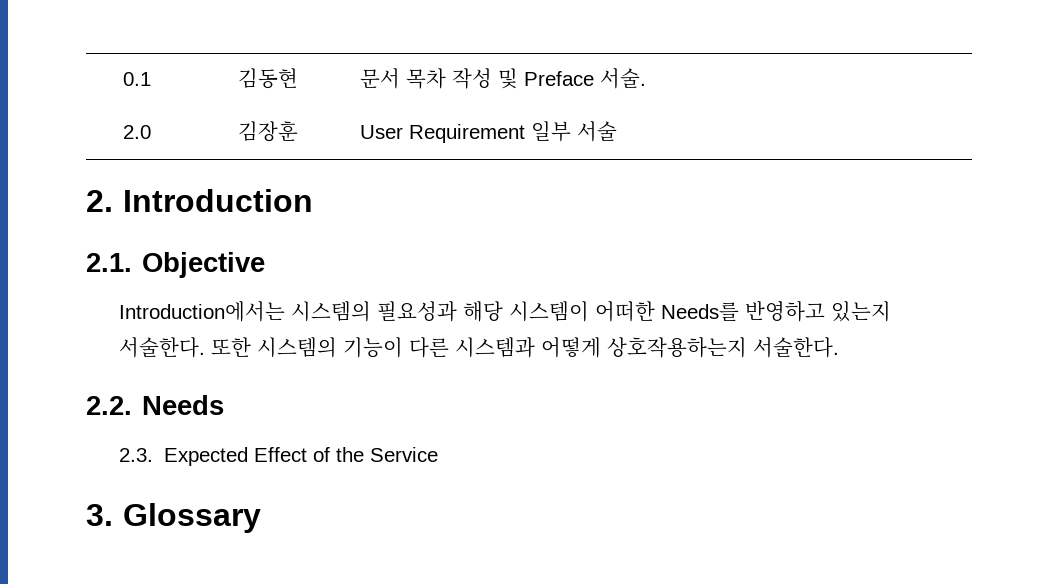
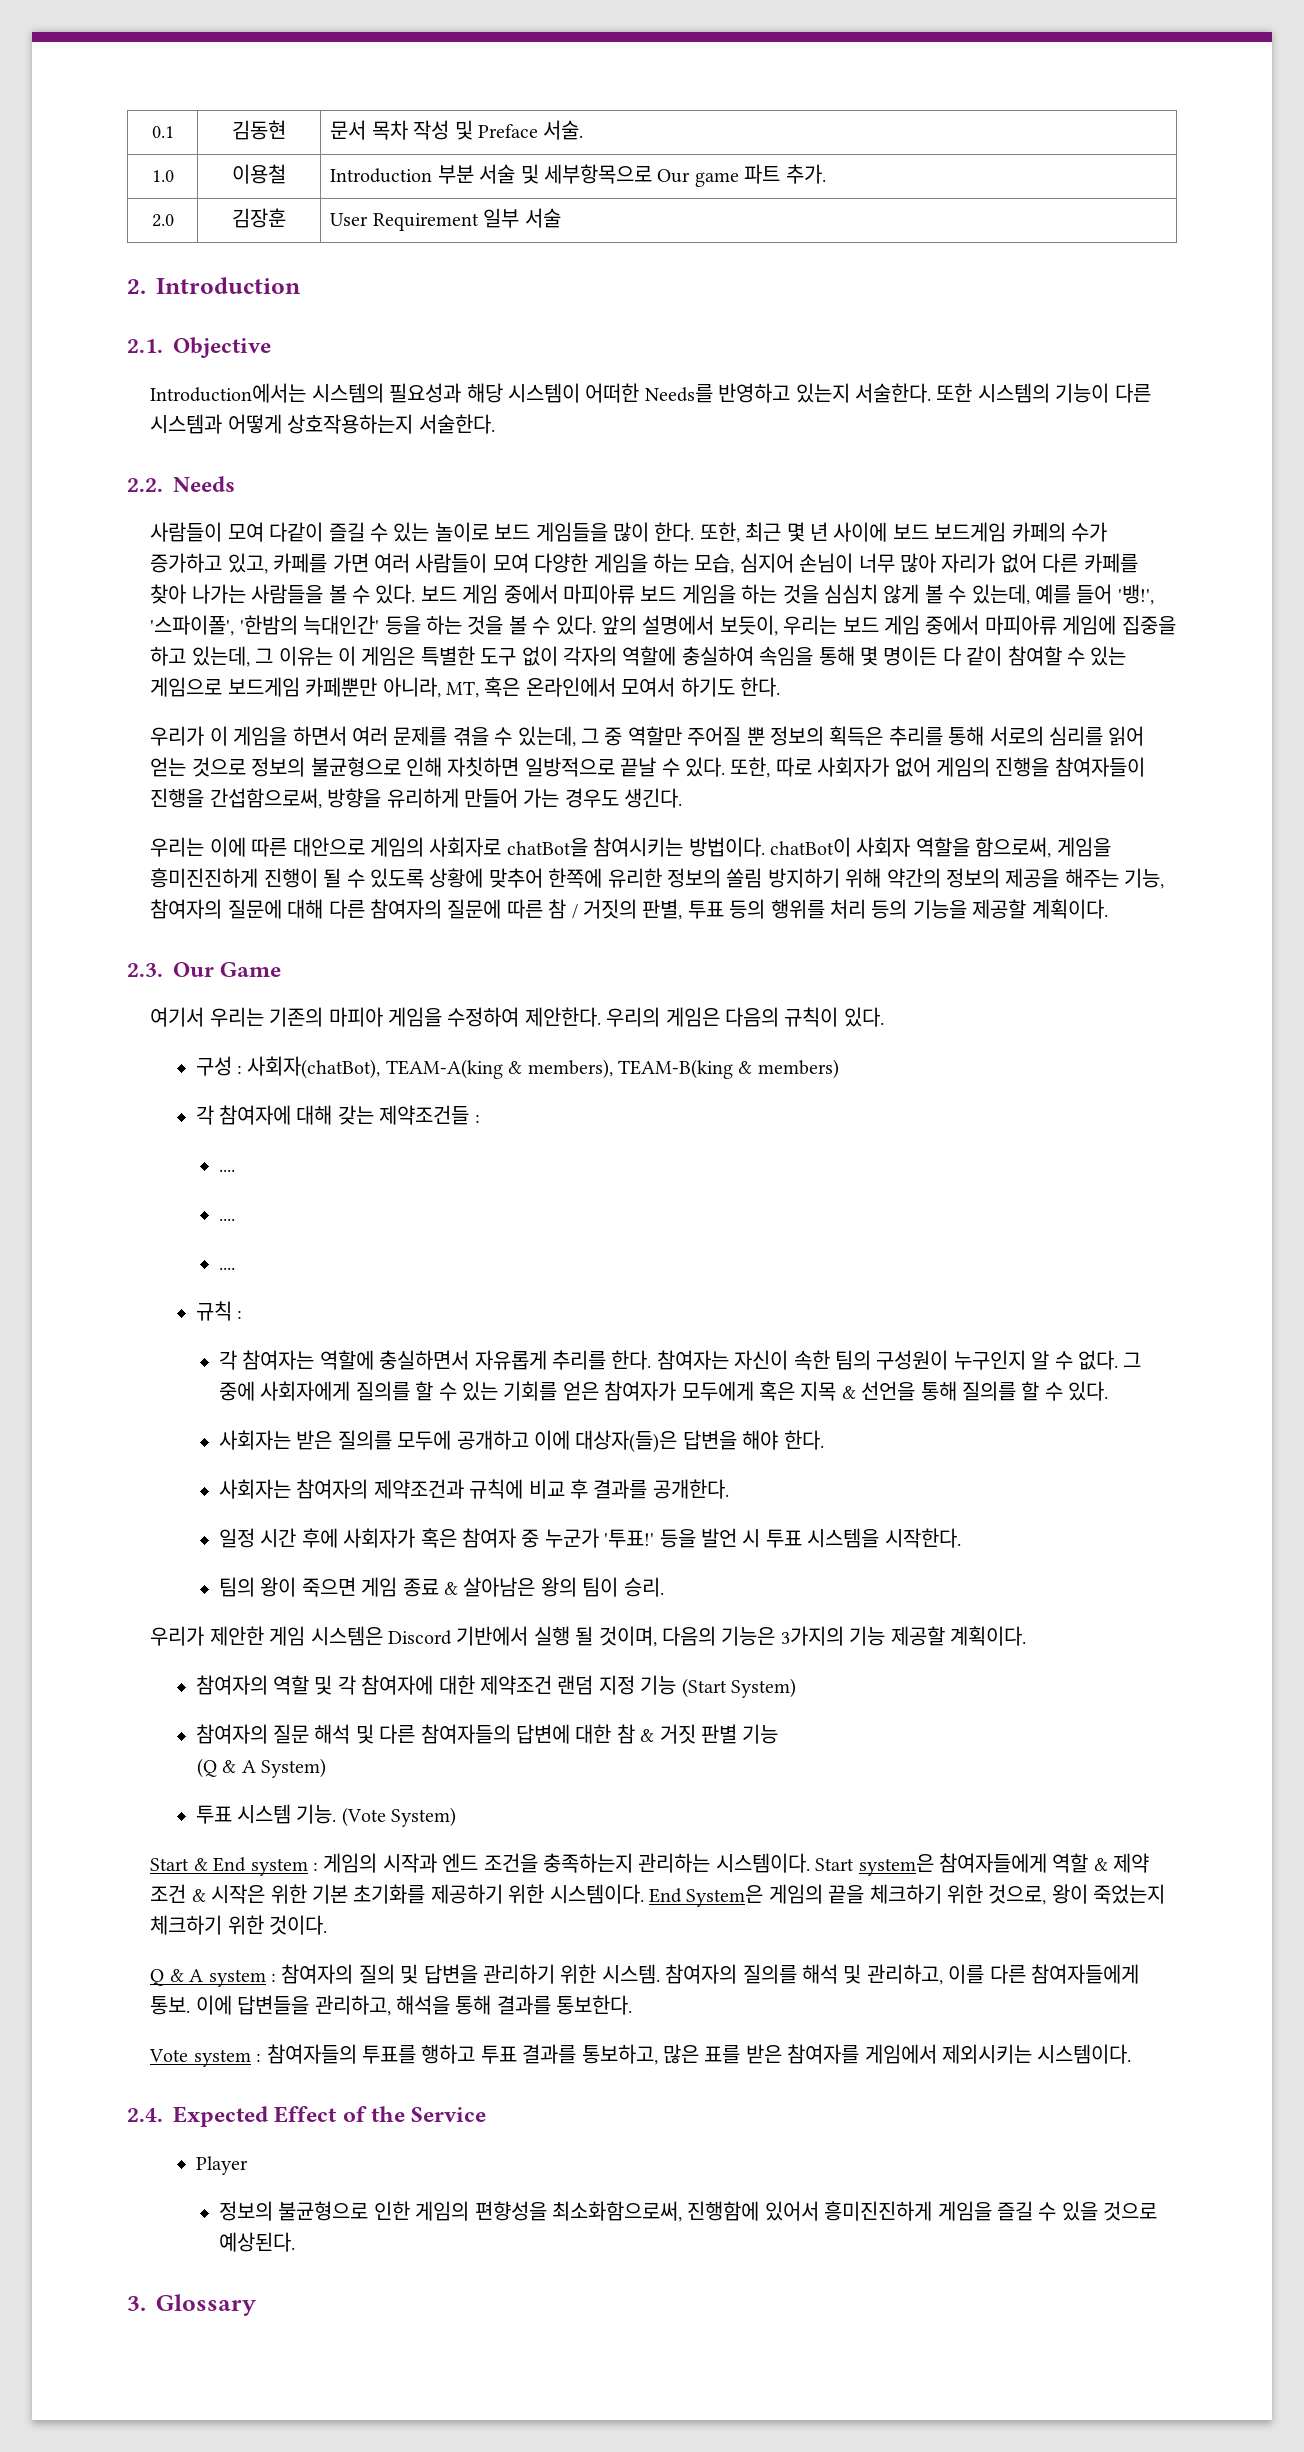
+ 1.0 | 이용철 | Introduction 부분 서술 및 세부항목으로 Our game 파트 추가.
- 2.3. Expected Effect of the Service
+ 사람들이 모여 다같이 즐길 수 있는 놀이로 보드 게임들을 많이 한다. 또한, 최근 몇 년 사이에 보드 보드게임 카페의 수가 증가하고 있고, 카페를 가면 여러 사람들이 모여 다양한 게임을 하는 모습, 심지어 손님이 너무 많아 자리가 없어 다른 카페를 찾아 나가는 사람들을 볼 수 있다. 보드 게임 중에서 마피아류 보드 게임을 하는 것을 심심치 않게 볼 수 있는데, 예를 들어 '뱅!', '스파이폴', '한밤의 늑대인간' 등을 하는 것을 볼 수 있다. 앞의 설명에서 보듯이, 우리는 보드 게임 중에서 마피아류 게임에 집중을 하고 있는데, 그 이유는 이 게임은 특별한 도구 없이 각자의 역할에 충실하여 속임을 통해 몇 명이든 다 같이 참여할 수 있는 게임으로 보드게임 카페뿐만 아니라, MT, 혹은 온라인에서 모여서 하기도 한다.
+ 우리가 이 게임을 하면서 여러 문제를 겪을 수 있는데, 그 중 역할만 주어질 뿐 정보의 획득은 추리를 통해 서로의 심리를 읽어 얻는 것으로 정보의 불균형으로 인해 자칫하면 일방적으로 끝날 수 있다. 또한, 따로 사회자가 없어 게임의 진행을 참여자들이 진행을 간섭함으로써, 방향을 유리하게 만들어 가는 경우도 생긴다.
+ 우리는 이에 따른 대안으로 게임의 사회자로 chatBot을 참여시키는 방법이다. chatBot이 사회자 역할을 함으로써, 게임을 흥미진진하게 진행이 될 수 있도록 상황에 맞추어 한쪽에 유리한 정보의 쏠림 방지하기 위해 약간의 정보의 제공을 해주는 기능, 참여자의 질문에 대해 다른 참여자의 질문에 따른 참 / 거짓의 판별, 투표 등의 행위를 처리 등의 기능을 제공할 계획이다.
+ 2.3. Our Game
+ 여기서 우리는 기존의 마피아 게임을 수정하여 제안한다. 우리의 게임은 다음의 규칙이 있다.
+ 구성 : 사회자(chatBot), TEAM-A(king & members), TEAM-B(king & members)
+ 각 참여자에 대해 갖는 제약조건들 :
+ ....
+ ....
+ ....
+ 규칙 :
+ 각 참여자는 역할에 충실하면서 자유롭게 추리를 한다. 참여자는 자신이 속한 팀의 구성원이 누구인지 알 수 없다. 그 중에 사회자에게 질의를 할 수 있는 기회를 얻은 참여자가 모두에게 혹은 지목 & 선언을 통해 질의를 할 수 있다.
+ 사회자는 받은 질의를 모두에 공개하고 이에 대상자(들)은 답변을 해야 한다.
+ 사회자는 참여자의 제약조건과 규칙에 비교 후 결과를 공개한다.
+ 일정 시간 후에 사회자가 혹은 참여자 중 누군가 '투표!' 등을 발언 시 투표 시스템을 시작한다.
+ 팀의 왕이 죽으면 게임 종료 & 살아남은 왕의 팀이 승리.
+ 우리가 제안한 게임 시스템은 Discord 기반에서 실행 될 것이며, 다음의 기능은 3가지의 기능 제공할 계획이다.
+ 참여자의 역할 및 각 참여자에 대한 제약조건 랜덤 지정 기능 (Start System)
+ 참여자의 질문 해석 및 다른 참여자들의 답변에 대한 참 & 거짓 판별 기능
+ (Q & A System)
+ 투표 시스템 기능. (Vote System)
+ Start & End system : 게임의 시작과 엔드 조건을 충족하는지 관리하는 시스템이다. Start system은 참여자들에게 역할 & 제약 조건 & 시작은 위한 기본 초기화를 제공하기 위한 시스템이다. End System은 게임의 끝을 체크하기 위한 것으로, 왕이 죽었는지 체크하기 위한 것이다.
+ Q & A system : 참여자의 질의 및 답변을 관리하기 위한 시스템. 참여자의 질의를 해석 및 관리하고, 이를 다른 참여자들에게 통보. 이에 답변들을 관리하고, 해석을 통해 결과를 통보한다.
+ Vote system : 참여자들의 투표를 행하고 투표 결과를 통보하고, 많은 표를 받은 참여자를 게임에서 제외시키는 시스템이다.
+ 2.4. Expected Effect of the Service
+ Player
+ 정보의 불균형으로 인한 게임의 편향성을 최소화함으로써, 진행함에 있어서 흥미진진하게 게임을 즐길 수 있을 것으로 예상된다.

